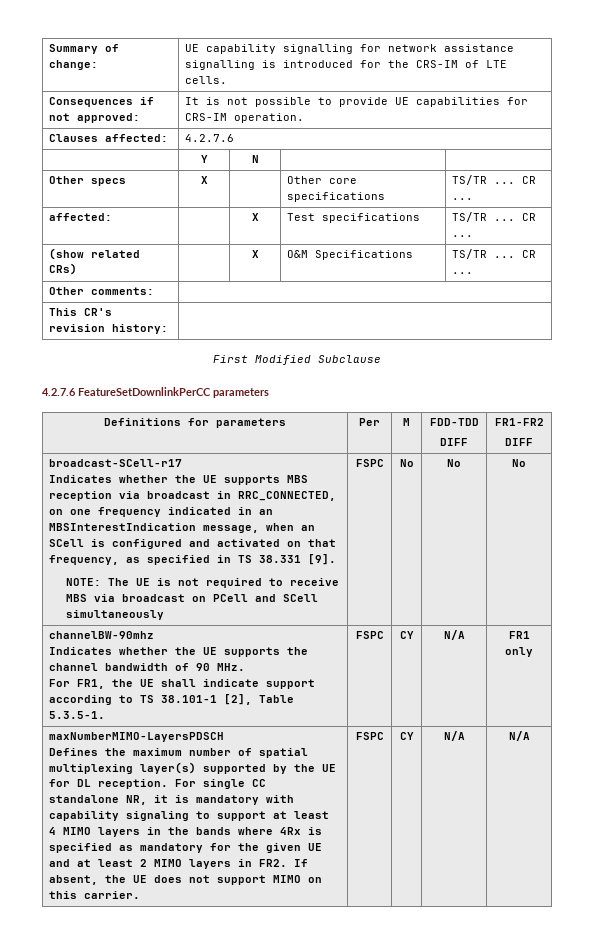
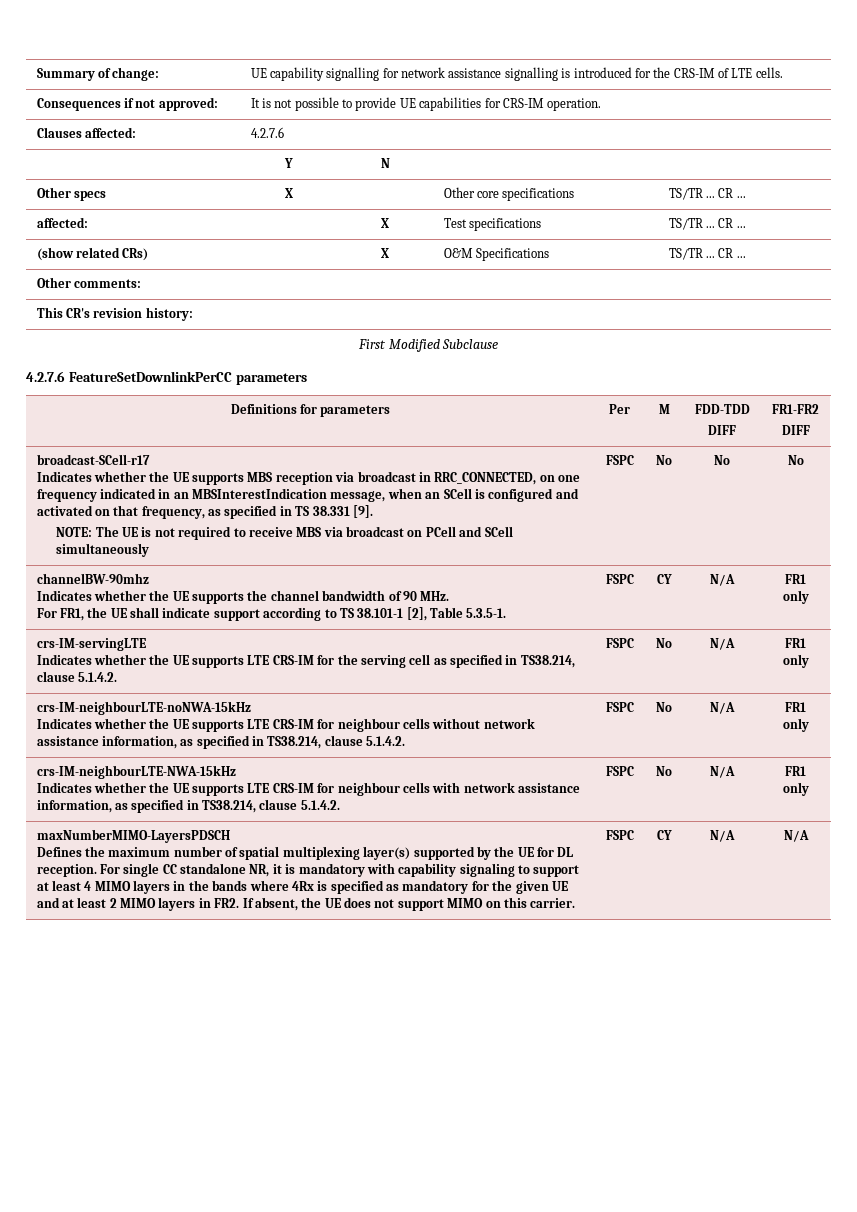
+ crs-IM-servingLTE
+ Indicates whether the UE supports LTE CRS-IM for the serving cell as specified in TS38.214, clause 5.1.4.2. | FSPC | No | N/A | FR1 only
+ crs-IM-neighbourLTE-noNWA-15kHz
+ Indicates whether the UE supports LTE CRS-IM for neighbour cells without network assistance information, as specified in TS38.214, clause 5.1.4.2. | FSPC | No | N/A | FR1 only
+ crs-IM-neighbourLTE-NWA-15kHz
+ Indicates whether the UE supports LTE CRS-IM for neighbour cells with network assistance information, as specified in TS38.214, clause 5.1.4.2. | FSPC | No | N/A | FR1 only

